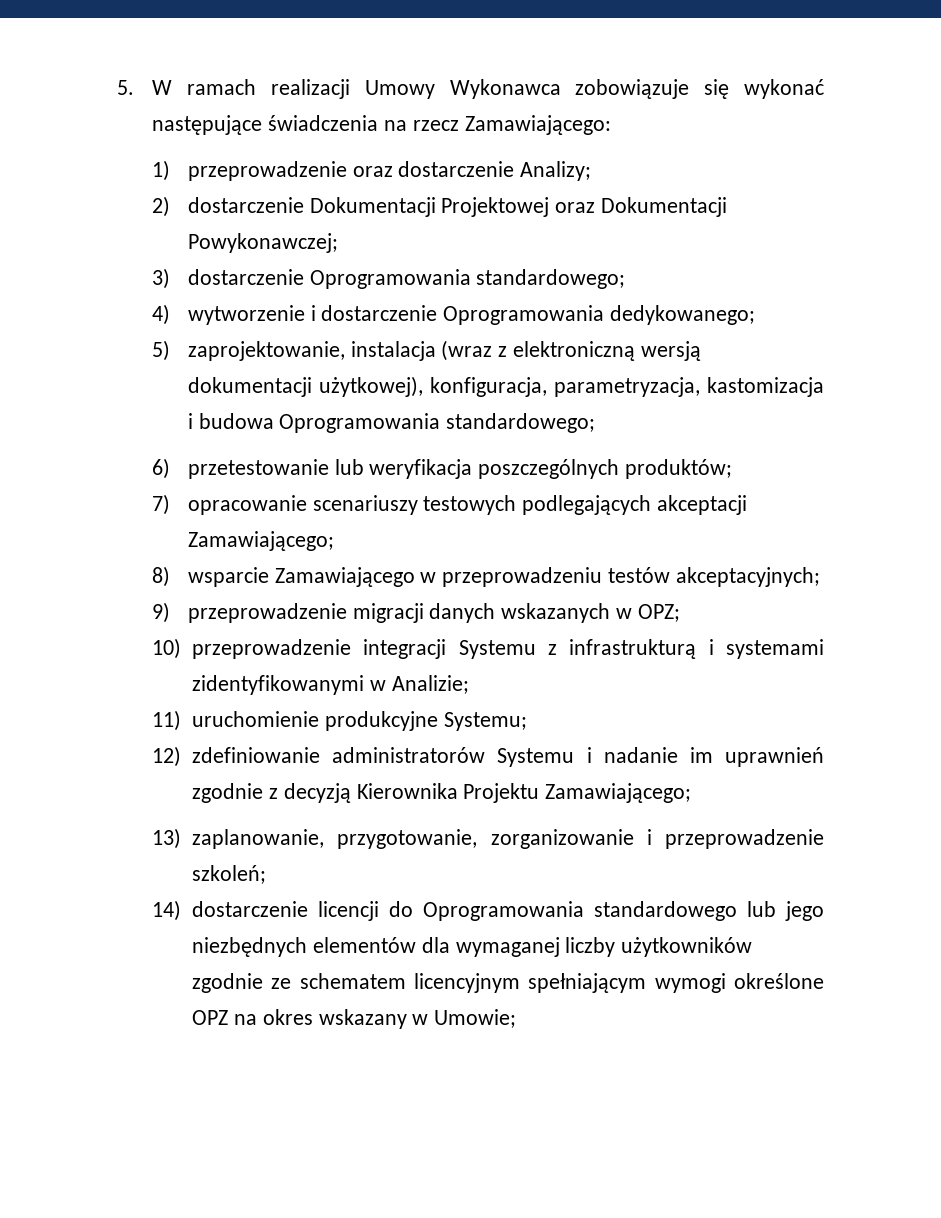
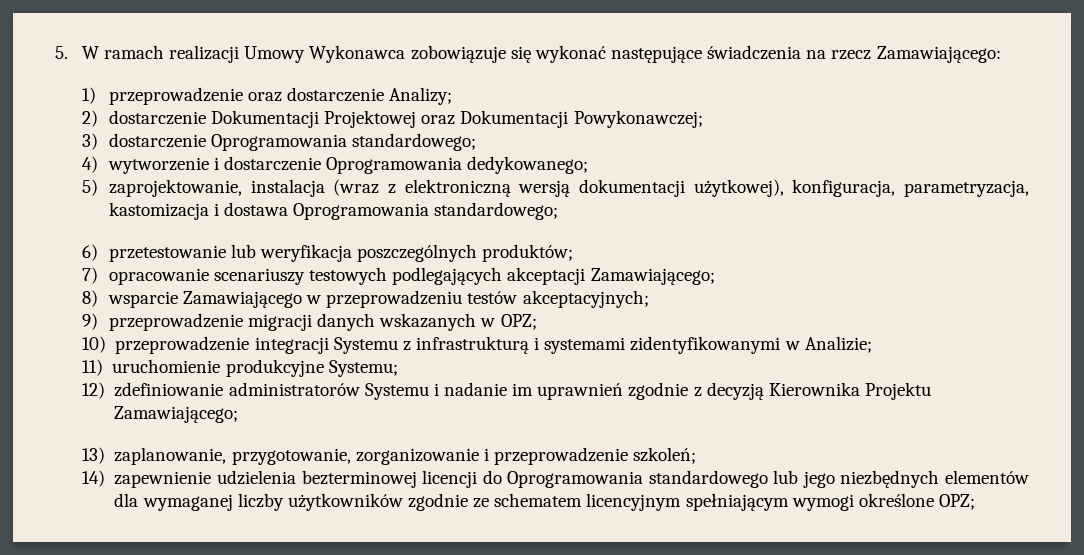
- 5) zaprojektowanie, instalacja (wraz z elektroniczną wersją dokumentacji użytkowej), konfiguracja, parametryzacja, kastomizacja i budowa Oprogramowania standardowego;
+ 5) zaprojektowanie, instalacja (wraz z elektroniczną wersją dokumentacji użytkowej), konfiguracja, parametryzacja, kastomizacja i dostawa Oprogramowania standardowego;
- 14) dostarczenie licencji do Oprogramowania standardowego lub jego niezbędnych elementów dla wymaganej liczby użytkowników zgodnie ze schematem licencyjnym spełniającym wymogi określone OPZ na okres wskazany w Umowie;
+ 14) zapewnienie udzielenia bezterminowej licencji do Oprogramowania standardowego lub jego niezbędnych elementów dla wymaganej liczby użytkowników zgodnie ze schematem licencyjnym spełniającym wymogi określone OPZ;

